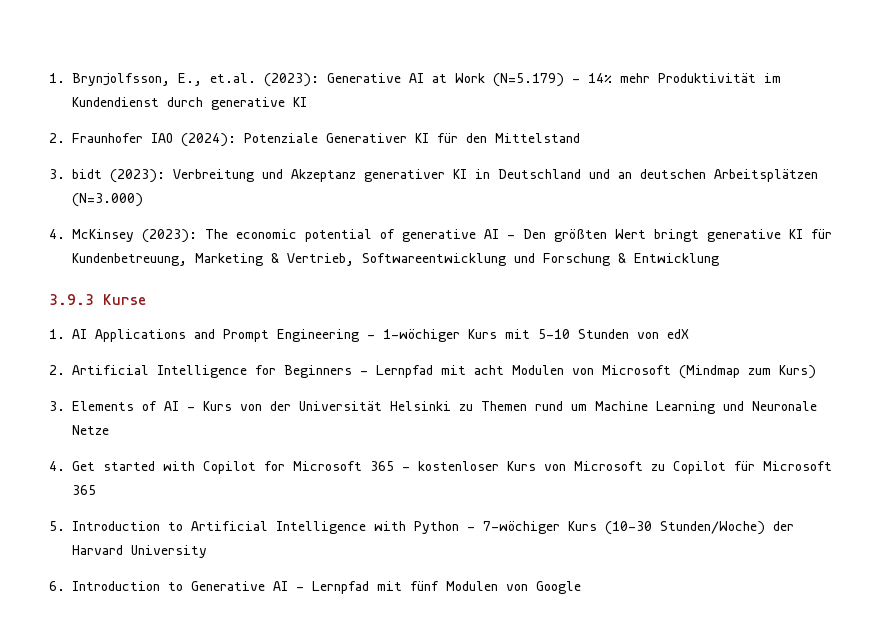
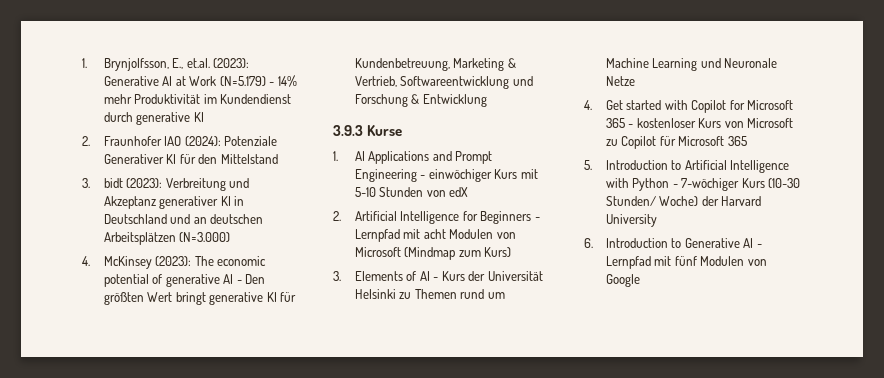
- 1. AI Applications and Prompt Engineering - 1-wöchiger Kurs mit 5-10 Stunden von edX
+ 1. AI Applications and Prompt Engineering - einwöchiger Kurs mit 5-10 Stunden von edX
- 3. Elements of AI - Kurs von der Universität Helsinki zu Themen rund um Machine Learning und Neuronale Netze
+ 3. Elements of AI - Kurs der Universität Helsinki zu Themen rund um Machine Learning und Neuronale Netze
- 5. Introduction to Artificial Intelligence with Python - 7-wöchiger Kurs (10-30 Stunden/Woche) der Harvard University
+ 5. Introduction to Artificial Intelligence with Python - 7-wöchiger Kurs (10-30 Stunden/ Woche) der Harvard University

